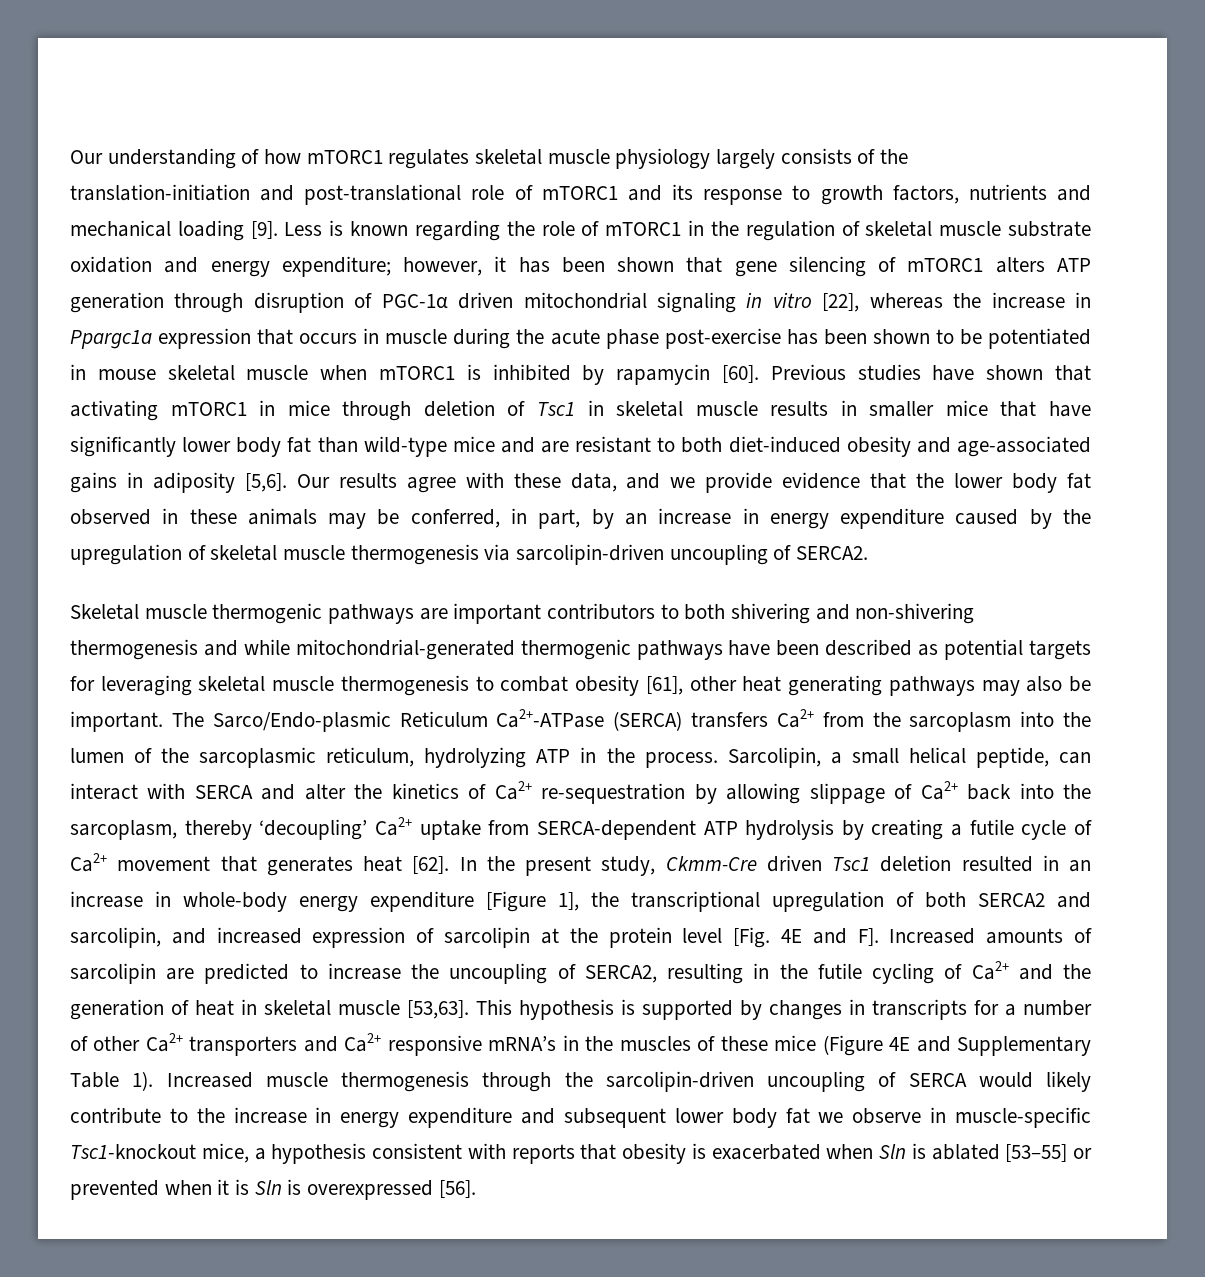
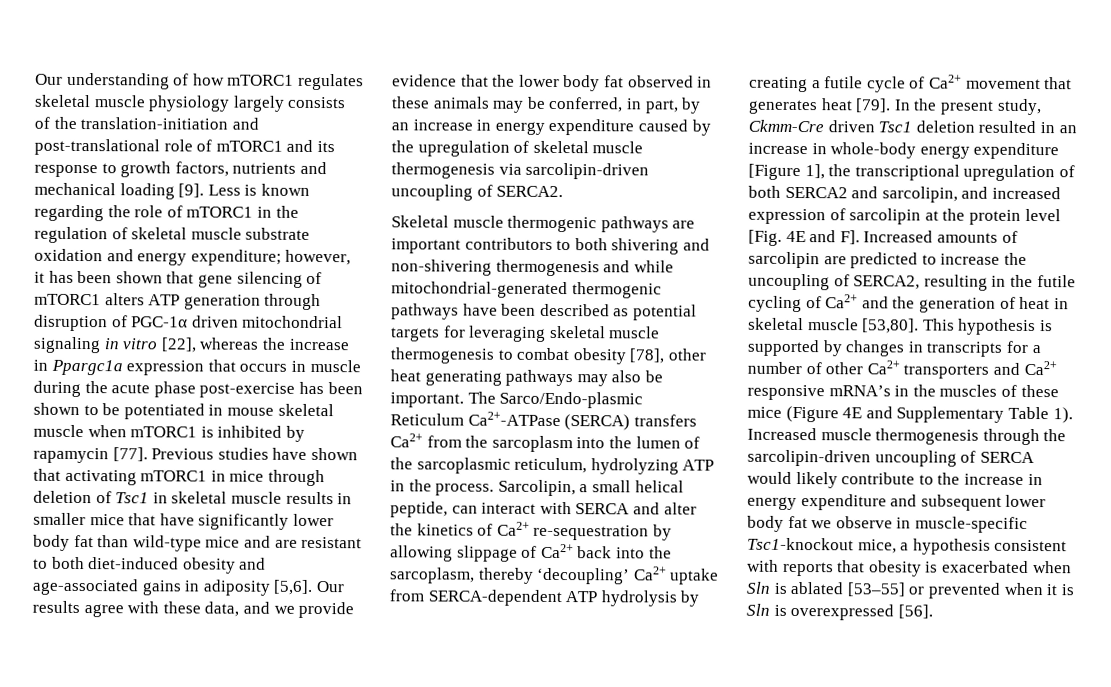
- however, it has been shown that gene silencing of mTORC1 alters ATP generation through disruption of PGC-1α driven mitochondrial signaling in vitro [22], whereas the increase in Ppargc1a expression that occurs in muscle during the acute phase post-exercise has been shown to be potentiated in mouse skeletal muscle when mTORC1 is inhibited by rapamycin [60].
+ however, it has been shown that gene silencing of mTORC1 alters ATP generation through disruption of PGC-1α driven mitochondrial signaling in vitro [22], whereas the increase in Ppargc1a expression that occurs in muscle during the acute phase post-exercise has been shown to be potentiated in mouse skeletal muscle when mTORC1 is inhibited by rapamycin [77].
- Skeletal muscle thermogenic pathways are important contributors to both shivering and non-shivering thermogenesis and while mitochondrial-generated thermogenic pathways have been described as potential targets for leveraging skeletal muscle thermogenesis to combat obesity [61], other heat generating pathways may also be important.
+ Skeletal muscle thermogenic pathways are important contributors to both shivering and non-shivering thermogenesis and while mitochondrial-generated thermogenic pathways have been described as potential targets for leveraging skeletal muscle thermogenesis to combat obesity [78], other heat generating pathways may also be important.
- Sarcolipin, a small helical peptide, can interact with SERCA and alter the kinetics of Ca2+ re-sequestration by allowing slippage of Ca2+ back into the sarcoplasm, thereby ‘decoupling’ Ca2+ uptake from SERCA-dependent ATP hydrolysis by creating a futile cycle of Ca2+ movement that generates heat [62].
+ Sarcolipin, a small helical peptide, can interact with SERCA and alter the kinetics of Ca2+ re-sequestration by allowing slippage of Ca2+ back into the sarcoplasm, thereby ‘decoupling’ Ca2+ uptake from SERCA-dependent ATP hydrolysis by creating a futile cycle of Ca2+ movement that generates heat [79].
- In the present study, Ckmm-Cre driven Tsc1 deletion resulted in an increase in whole-body energy expenditure [Figure 1], the transcriptional upregulation of both SERCA2 and sarcolipin, and increased expression of sarcolipin at the protein level [Fig. 4E and F]. Increased amounts of sarcolipin are predicted to increase the uncoupling of SERCA2, resulting in the futile cycling of Ca2+ and the generation of heat in skeletal muscle [53,63].
+ In the present study, Ckmm-Cre driven Tsc1 deletion resulted in an increase in whole-body energy expenditure [Figure 1], the transcriptional upregulation of both SERCA2 and sarcolipin, and increased expression of sarcolipin at the protein level [Fig. 4E and F]. Increased amounts of sarcolipin are predicted to increase the uncoupling of SERCA2, resulting in the futile cycling of Ca2+ and the generation of heat in skeletal muscle [53,80].

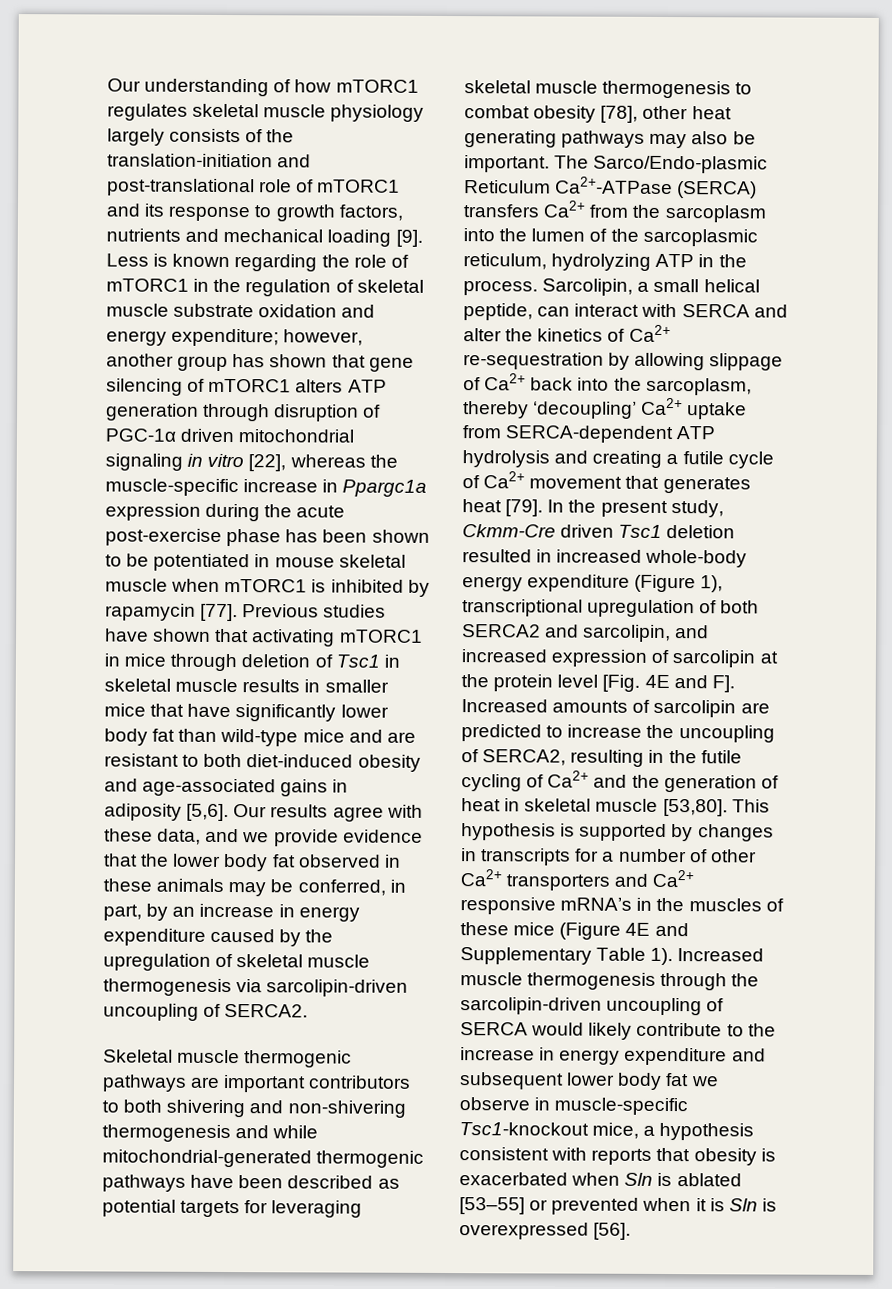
- however, it has been shown that gene silencing of mTORC1 alters ATP generation through disruption of PGC-1α driven mitochondrial signaling in vitro [22], whereas the increase in Ppargc1a expression that occurs in muscle during the acute phase post-exercise has been shown to be potentiated in mouse skeletal muscle when mTORC1 is inhibited by rapamycin [77].
+ however, another group has shown that gene silencing of mTORC1 alters ATP generation through disruption of PGC-1α driven mitochondrial signaling in vitro [22], whereas the muscle-specific increase in Ppargc1a expression during the acute post-exercise phase has been shown to be potentiated in mouse skeletal muscle when mTORC1 is inhibited by rapamycin [77].
- Sarcolipin, a small helical peptide, can interact with SERCA and alter the kinetics of Ca2+ re-sequestration by allowing slippage of Ca2+ back into the sarcoplasm, thereby ‘decoupling’ Ca2+ uptake from SERCA-dependent ATP hydrolysis by creating a futile cycle of Ca2+ movement that generates heat [79].
+ Sarcolipin, a small helical peptide, can interact with SERCA and alter the kinetics of Ca2+ re-sequestration by allowing slippage of Ca2+ back into the sarcoplasm, thereby ‘decoupling’ Ca2+ uptake from SERCA-dependent ATP hydrolysis and creating a futile cycle of Ca2+ movement that generates heat [79].
- In the present study, Ckmm-Cre driven Tsc1 deletion resulted in an increase in whole-body energy expenditure [Figure 1], the transcriptional upregulation of both SERCA2 and sarcolipin, and increased expression of sarcolipin at the protein level [Fig. 4E and F]. Increased amounts of sarcolipin are predicted to increase the uncoupling of SERCA2, resulting in the futile cycling of Ca2+ and the generation of heat in skeletal muscle [53,80].
+ In the present study, Ckmm-Cre driven Tsc1 deletion resulted in increased whole-body energy expenditure (Figure 1), transcriptional upregulation of both SERCA2 and sarcolipin, and increased expression of sarcolipin at the protein level [Fig. 4E and F]. Increased amounts of sarcolipin are predicted to increase the uncoupling of SERCA2, resulting in the futile cycling of Ca2+ and the generation of heat in skeletal muscle [53,80].

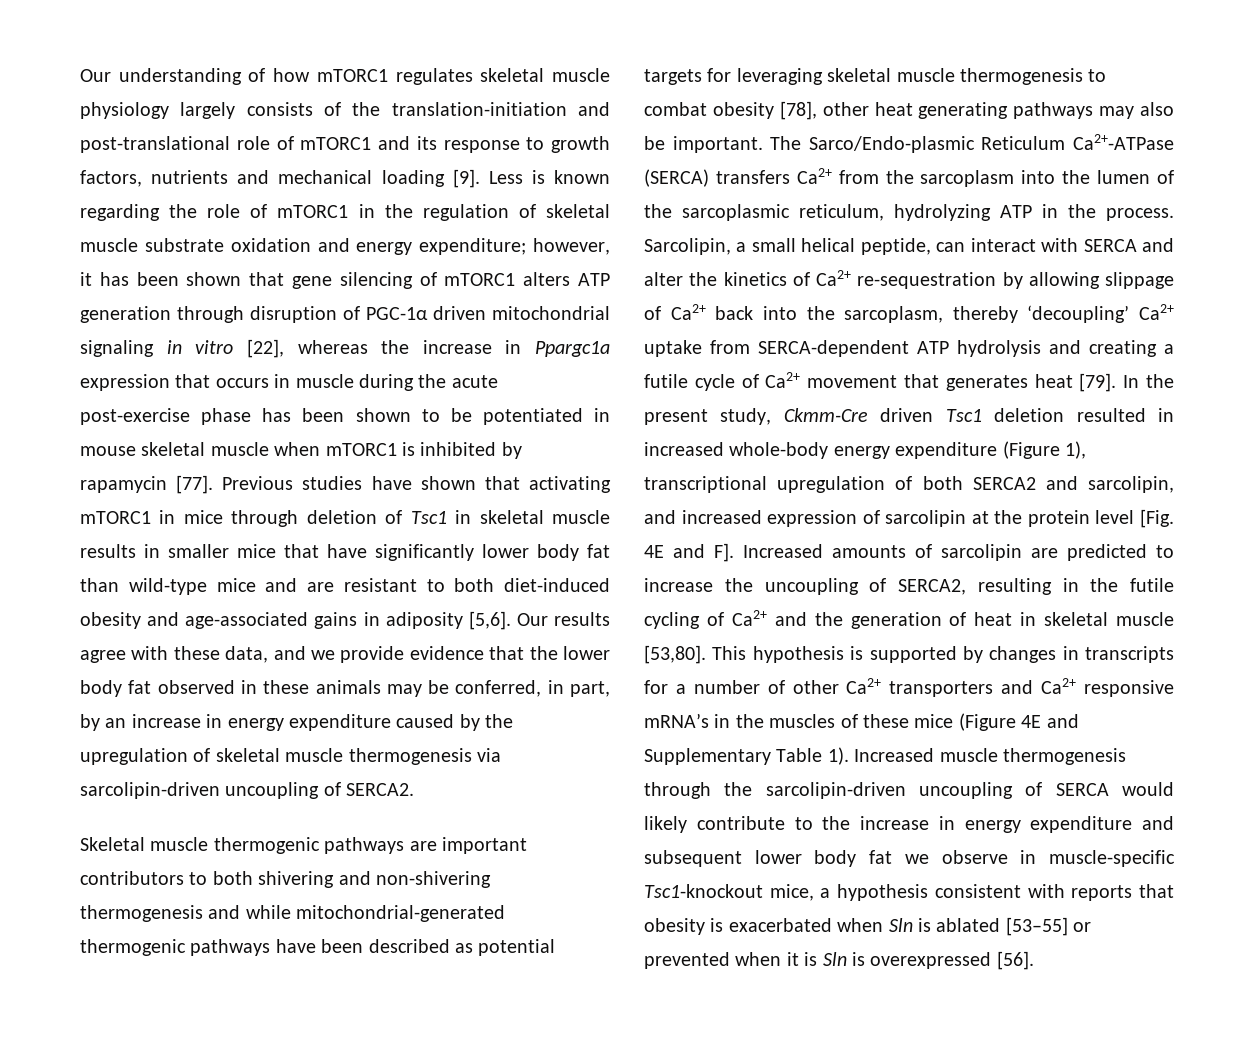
- however, another group has shown that gene silencing of mTORC1 alters ATP generation through disruption of PGC-1α driven mitochondrial signaling in vitro [22], whereas the muscle-specific increase in Ppargc1a expression during the acute post-exercise phase has been shown to be potentiated in mouse skeletal muscle when mTORC1 is inhibited by rapamycin [77].
+ however, it has been shown that gene silencing of mTORC1 alters ATP generation through disruption of PGC-1α driven mitochondrial signaling in vitro [22], whereas the increase in Ppargc1a expression that occurs in muscle during the acute post-exercise phase has been shown to be potentiated in mouse skeletal muscle when mTORC1 is inhibited by rapamycin [77].

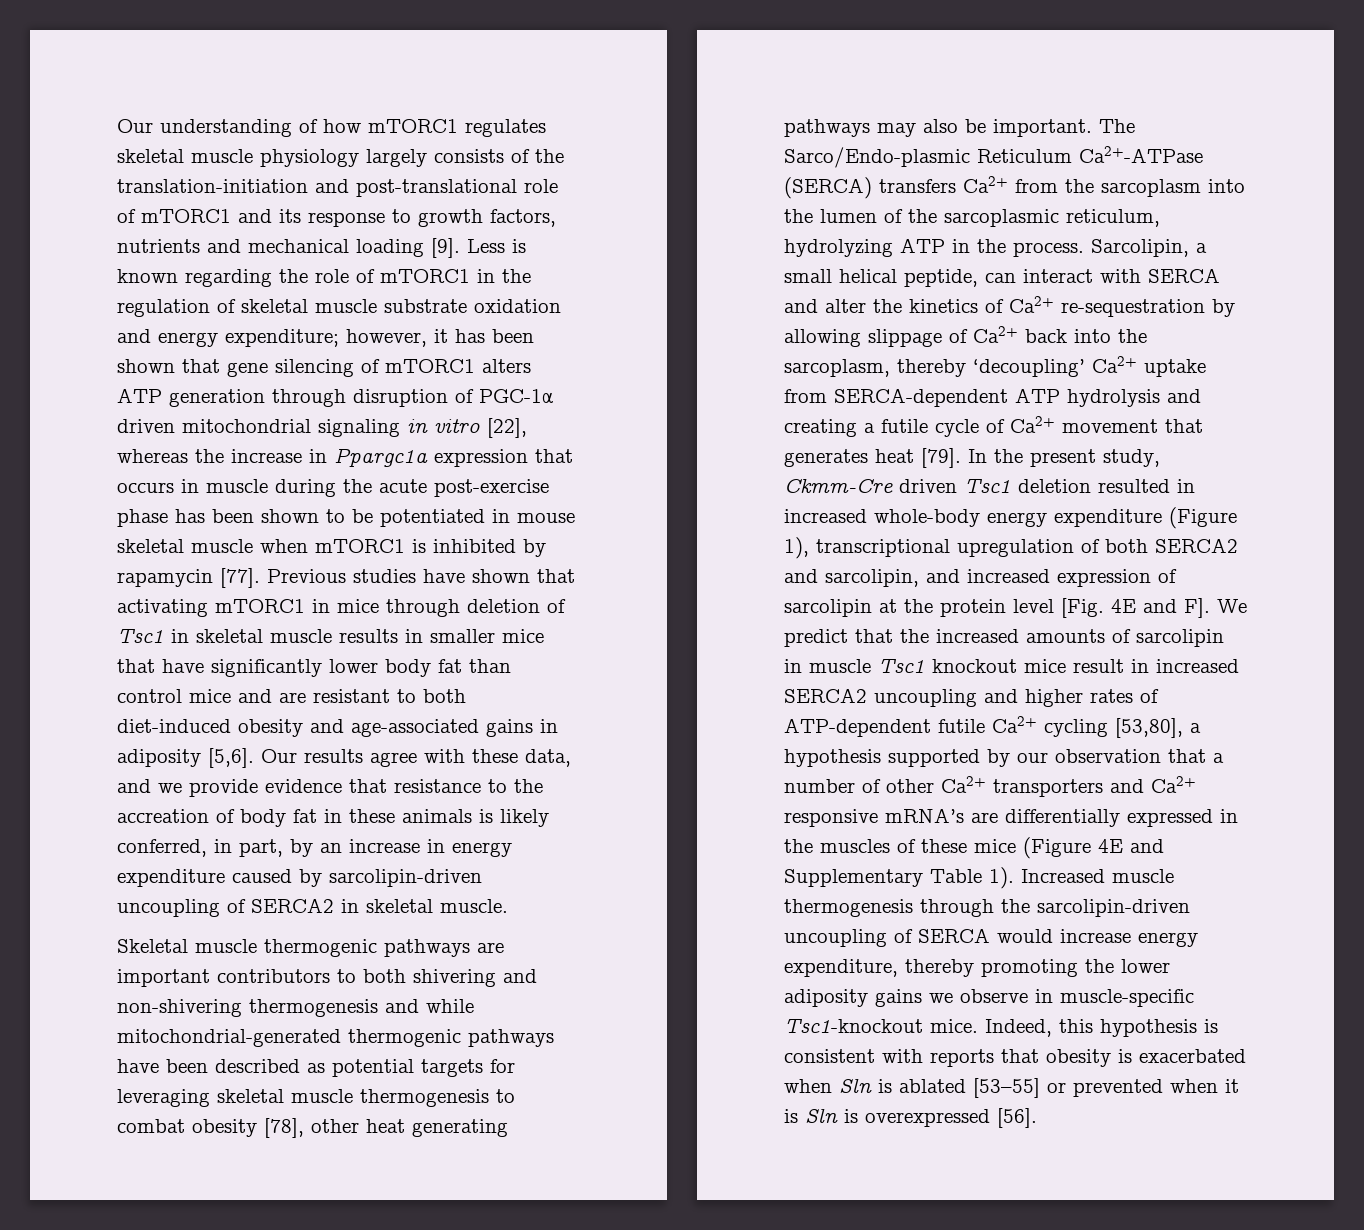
- Previous studies have shown that activating mTORC1 in mice through deletion of Tsc1 in skeletal muscle results in smaller mice that have significantly lower body fat than wild-type mice and are resistant to both diet-induced obesity and age-associated gains in adiposity [5,6].
+ Previous studies have shown that activating mTORC1 in mice through deletion of Tsc1 in skeletal muscle results in smaller mice that have significantly lower body fat than control mice and are resistant to both diet-induced obesity and age-associated gains in adiposity [5,6].
- Our results agree with these data, and we provide evidence that the lower body fat observed in these animals may be conferred, in part, by an increase in energy expenditure caused by the upregulation of skeletal muscle thermogenesis via sarcolipin-driven uncoupling of SERCA2.
+ Our results agree with these data, and we provide evidence that resistance to the accreation of body fat in these animals is likely conferred, in part, by an increase in energy expenditure caused by sarcolipin-driven uncoupling of SERCA2 in skeletal muscle.
- In the present study, Ckmm-Cre driven Tsc1 deletion resulted in increased whole-body energy expenditure (Figure 1), transcriptional upregulation of both SERCA2 and sarcolipin, and increased expression of sarcolipin at the protein level [Fig. 4E and F]. Increased amounts of sarcolipin are predicted to increase the uncoupling of SERCA2, resulting in the futile cycling of Ca2+ and the generation of heat in skeletal muscle [53,80]. This hypothesis is supported by changes in transcripts for a number of other Ca2+ transporters and Ca2+ responsive mRNA’s in the muscles of these mice (Figure 4E and Supplementary Table 1).
+ In the present study, Ckmm-Cre driven Tsc1 deletion resulted in increased whole-body energy expenditure (Figure 1), transcriptional upregulation of both SERCA2 and sarcolipin, and increased expression of sarcolipin at the protein level [Fig. 4E and F]. We predict that the increased amounts of sarcolipin in muscle Tsc1 knockout mice result in increased SERCA2 uncoupling and higher rates of ATP-dependent futile Ca2+ cycling [53,80], a hypothesis supported by our observation that a number of other Ca2+ transporters and Ca2+ responsive mRNA’s are differentially expressed in the muscles of these mice (Figure 4E and Supplementary Table 1).
- Increased muscle thermogenesis through the sarcolipin-driven uncoupling of SERCA would likely contribute to the increase in energy expenditure and subsequent lower body fat we observe in muscle-specific Tsc1-knockout mice, a hypothesis consistent with reports that obesity is exacerbated when Sln is ablated [53–55] or prevented when it is Sln is overexpressed [56].
+ Increased muscle thermogenesis through the sarcolipin-driven uncoupling of SERCA would increase energy expenditure, thereby promoting the lower adiposity gains we observe in muscle-specific Tsc1-knockout mice. Indeed, this hypothesis is consistent with reports that obesity is exacerbated when Sln is ablated [53–55] or prevented when it is Sln is overexpressed [56].

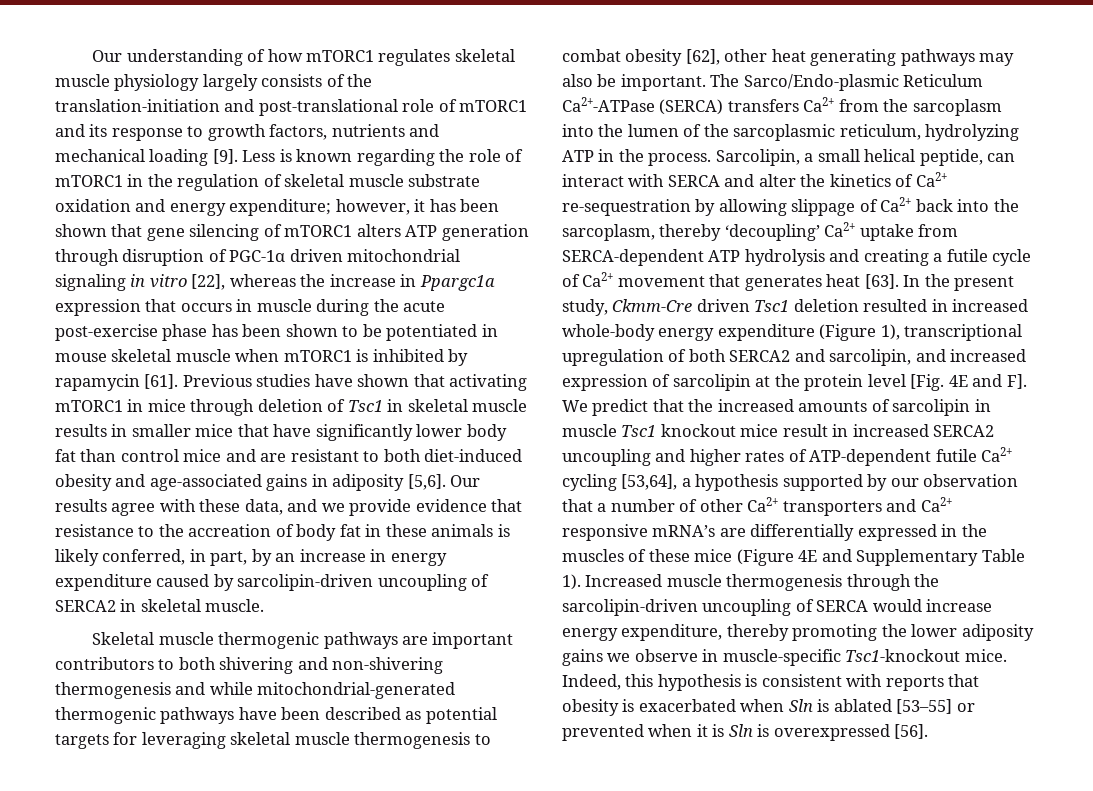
- however, it has been shown that gene silencing of mTORC1 alters ATP generation through disruption of PGC-1α driven mitochondrial signaling in vitro [22], whereas the increase in Ppargc1a expression that occurs in muscle during the acute post-exercise phase has been shown to be potentiated in mouse skeletal muscle when mTORC1 is inhibited by rapamycin [77].
+ however, it has been shown that gene silencing of mTORC1 alters ATP generation through disruption of PGC-1α driven mitochondrial signaling in vitro [22], whereas the increase in Ppargc1a expression that occurs in muscle during the acute post-exercise phase has been shown to be potentiated in mouse skeletal muscle when mTORC1 is inhibited by rapamycin [61].
- Skeletal muscle thermogenic pathways are important contributors to both shivering and non-shivering thermogenesis and while mitochondrial-generated thermogenic pathways have been described as potential targets for leveraging skeletal muscle thermogenesis to combat obesity [78], other heat generating pathways may also be important.
+ Skeletal muscle thermogenic pathways are important contributors to both shivering and non-shivering thermogenesis and while mitochondrial-generated thermogenic pathways have been described as potential targets for leveraging skeletal muscle thermogenesis to combat obesity [62], other heat generating pathways may also be important.
- Sarcolipin, a small helical peptide, can interact with SERCA and alter the kinetics of Ca2+ re-sequestration by allowing slippage of Ca2+ back into the sarcoplasm, thereby ‘decoupling’ Ca2+ uptake from SERCA-dependent ATP hydrolysis and creating a futile cycle of Ca2+ movement that generates heat [79].
+ Sarcolipin, a small helical peptide, can interact with SERCA and alter the kinetics of Ca2+ re-sequestration by allowing slippage of Ca2+ back into the sarcoplasm, thereby ‘decoupling’ Ca2+ uptake from SERCA-dependent ATP hydrolysis and creating a futile cycle of Ca2+ movement that generates heat [63].
- In the present study, Ckmm-Cre driven Tsc1 deletion resulted in increased whole-body energy expenditure (Figure 1), transcriptional upregulation of both SERCA2 and sarcolipin, and increased expression of sarcolipin at the protein level [Fig. 4E and F]. We predict that the increased amounts of sarcolipin in muscle Tsc1 knockout mice result in increased SERCA2 uncoupling and higher rates of ATP-dependent futile Ca2+ cycling [53,80], a hypothesis supported by our observation that a number of other Ca2+ transporters and Ca2+ responsive mRNA’s are differentially expressed in the muscles of these mice (Figure 4E and Supplementary Table 1).
+ In the present study, Ckmm-Cre driven Tsc1 deletion resulted in increased whole-body energy expenditure (Figure 1), transcriptional upregulation of both SERCA2 and sarcolipin, and increased expression of sarcolipin at the protein level [Fig. 4E and F]. We predict that the increased amounts of sarcolipin in muscle Tsc1 knockout mice result in increased SERCA2 uncoupling and higher rates of ATP-dependent futile Ca2+ cycling [53,64], a hypothesis supported by our observation that a number of other Ca2+ transporters and Ca2+ responsive mRNA’s are differentially expressed in the muscles of these mice (Figure 4E and Supplementary Table 1).

